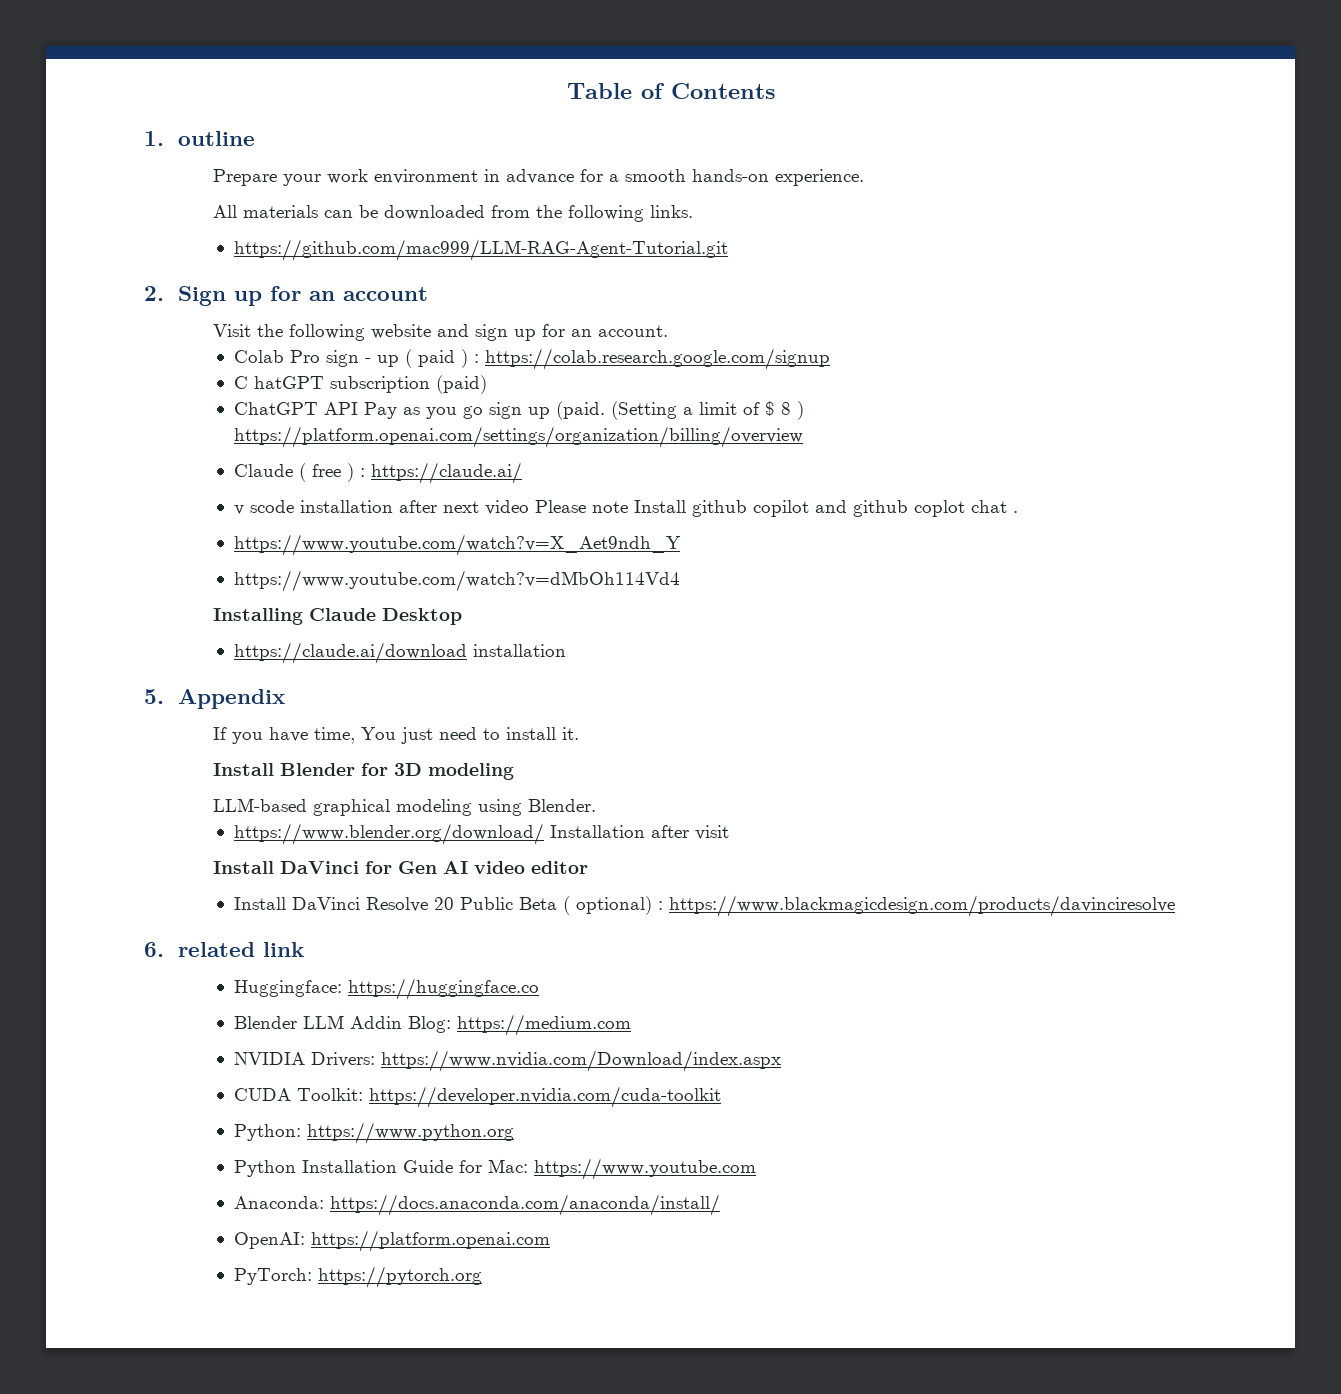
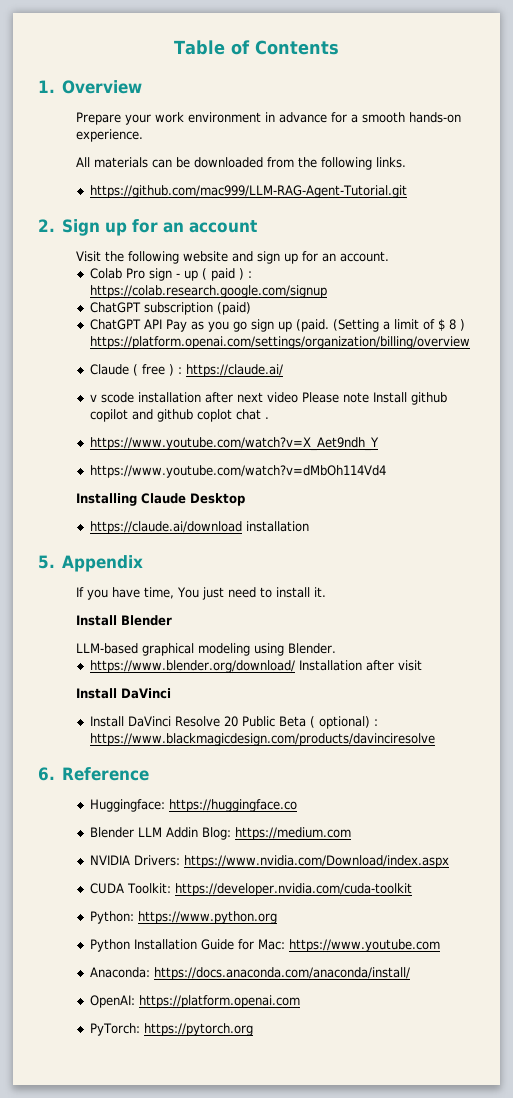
- 1. outline
+ 1. Overview
- C hatGPT subscription (paid)
+ ChatGPT subscription (paid)
- Install Blender for 3D modeling
+ Install Blender
  https://www.blender.org/download/ Installation after visit
- Install DaVinci for Gen AI video editor
+ Install DaVinci
- 6. related link
+ 6. Reference

